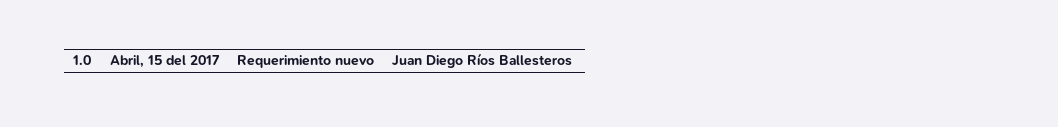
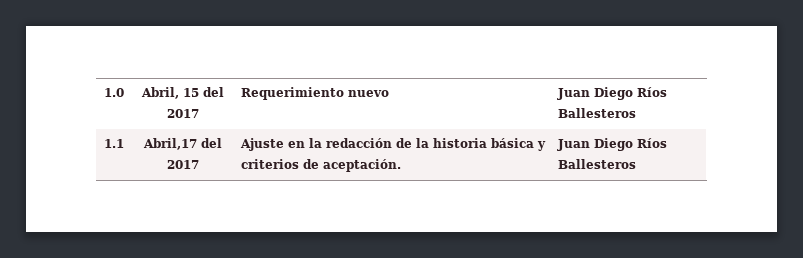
+ 1.1 | Abril,17 del 2017 | Ajuste en la redacción de la historia básica y criterios de aceptación. | Juan Diego Ríos Ballesteros

